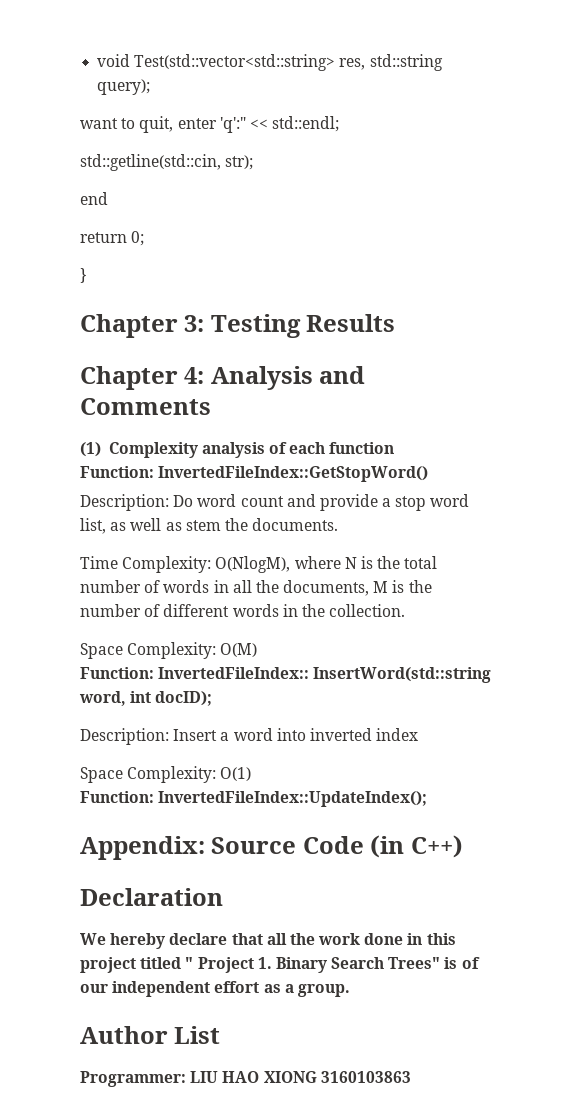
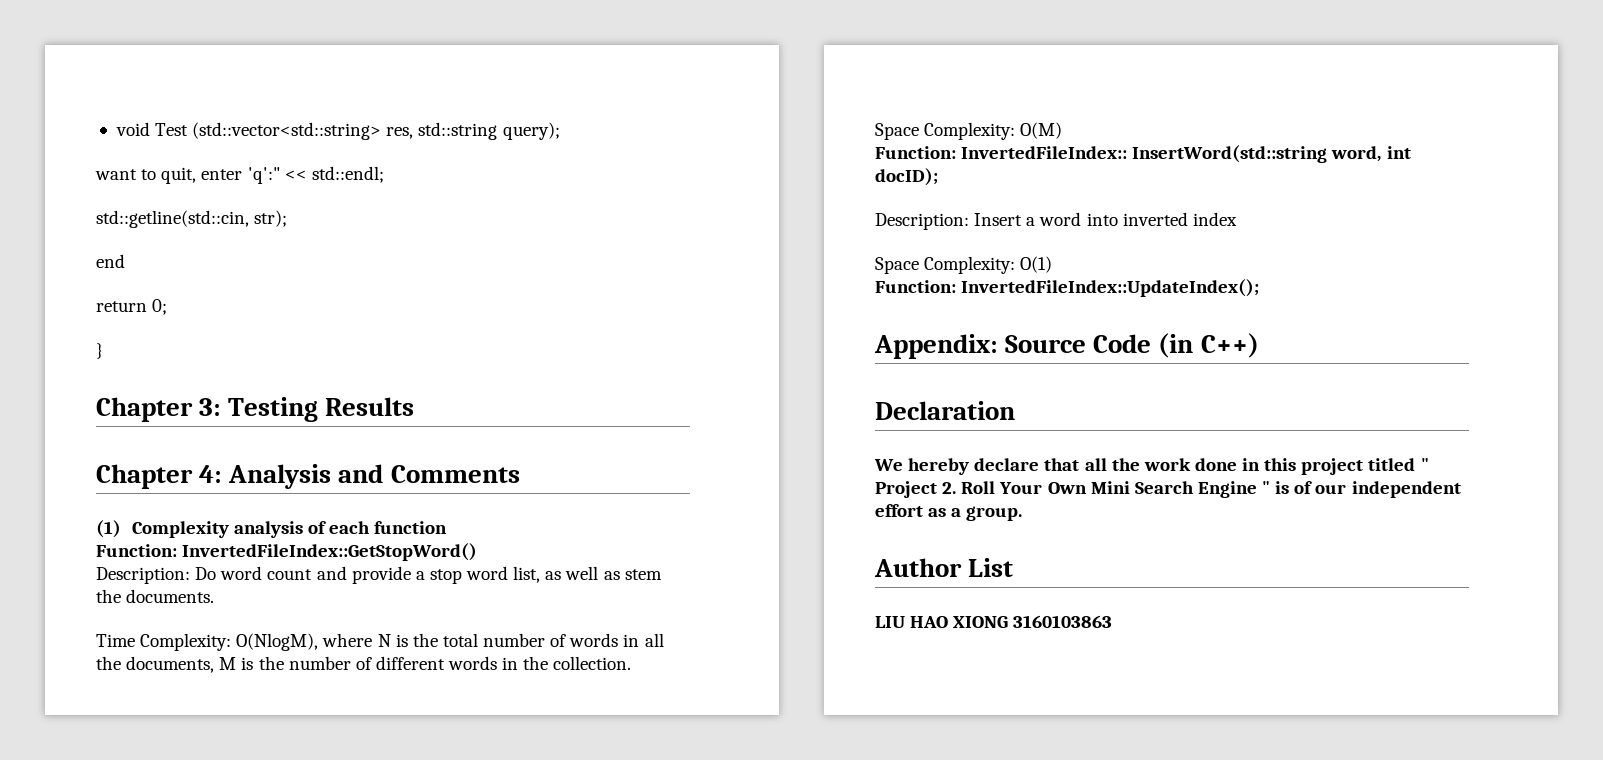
- void Test(std::vector<std::string> res, std::string query);
+ void Test (std::vector<std::string> res, std::string query);
- We hereby declare that all the work done in this project titled " Project 1. Binary Search Trees" is of our independent effort as a group.
+ We hereby declare that all the work done in this project titled " Project 2. Roll Your Own Mini Search Engine " is of our independent effort as a group.
- Programmer: LIU HAO XIONG 3160103863
+ LIU HAO XIONG 3160103863

